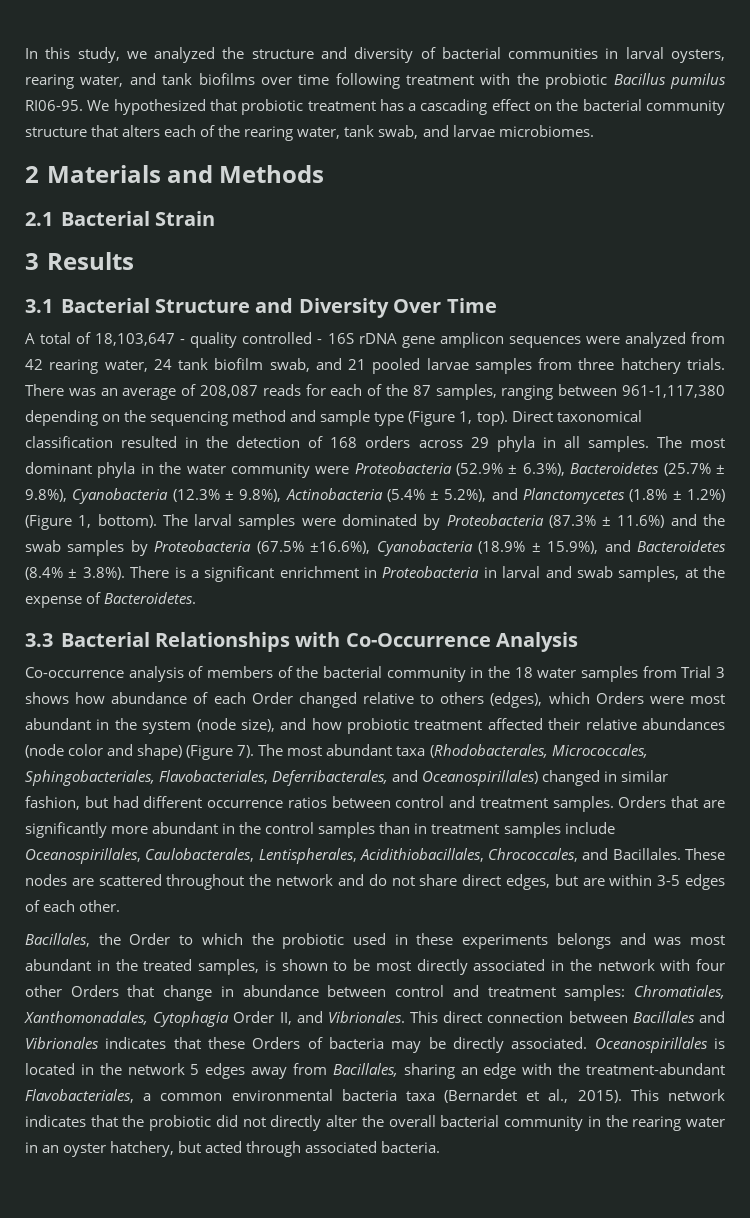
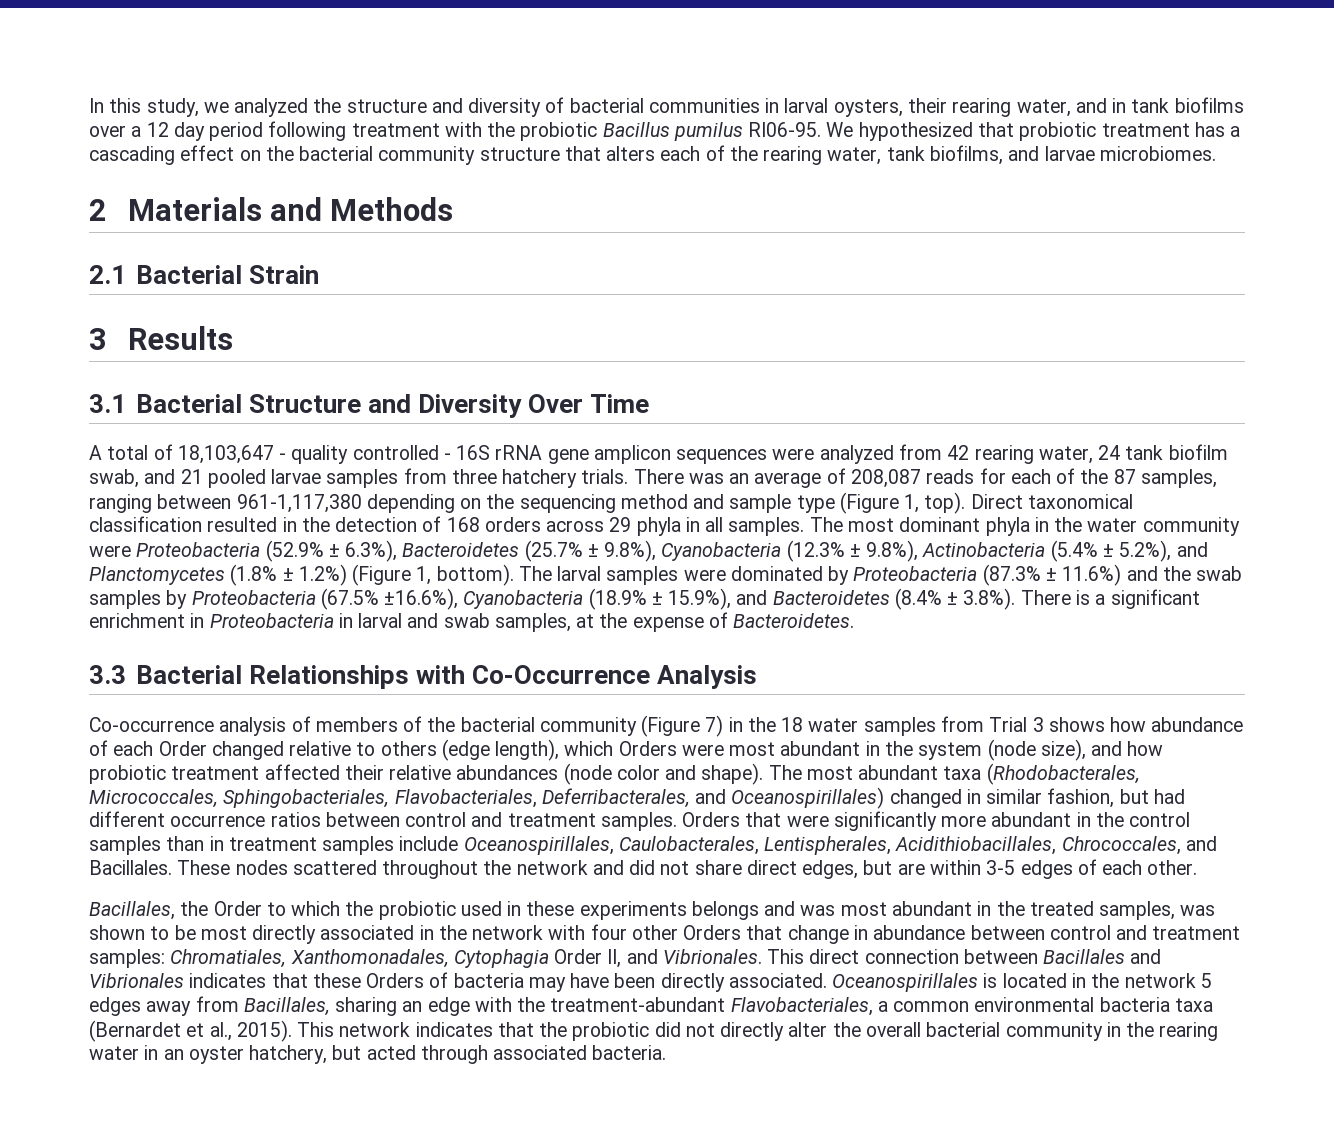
- In this study, we analyzed the structure and diversity of bacterial communities in larval oysters, rearing water, and tank biofilms over time following treatment with the probiotic Bacillus pumilus RI06-95.
+ In this study, we analyzed the structure and diversity of bacterial communities in larval oysters, their rearing water, and in tank biofilms over a 12 day period following treatment with the probiotic Bacillus pumilus RI06-95.
- We hypothesized that probiotic treatment has a cascading effect on the bacterial community structure that alters each of the rearing water, tank swab, and larvae microbiomes.
+ We hypothesized that probiotic treatment has a cascading effect on the bacterial community structure that alters each of the rearing water, tank biofilms, and larvae microbiomes.
- A total of 18,103,647 - quality controlled - 16S rDNA gene amplicon sequences were analyzed from 42 rearing water, 24 tank biofilm swab, and 21 pooled larvae samples from three hatchery trials.
+ A total of 18,103,647 - quality controlled - 16S rRNA gene amplicon sequences were analyzed from 42 rearing water, 24 tank biofilm swab, and 21 pooled larvae samples from three hatchery trials.
- Co-occurrence analysis of members of the bacterial community in the 18 water samples from Trial 3 shows how abundance of each Order changed relative to others (edges), which Orders were most abundant in the system (node size), and how probiotic treatment affected their relative abundances (node color and shape) (Figure 7).
+ Co-occurrence analysis of members of the bacterial community (Figure 7) in the 18 water samples from Trial 3 shows how abundance of each Order changed relative to others (edge length), which Orders were most abundant in the system (node size), and how probiotic treatment affected their relative abundances (node color and shape).
- Orders that are significantly more abundant in the control samples than in treatment samples include Oceanospirillales, Caulobacterales, Lentispherales, Acidithiobacillales, Chrococcales, and Bacillales.
+ Orders that were significantly more abundant in the control samples than in treatment samples include Oceanospirillales, Caulobacterales, Lentispherales, Acidithiobacillales, Chrococcales, and Bacillales.
- These nodes are scattered throughout the network and do not share direct edges, but are within 3-5 edges of each other.
+ These nodes scattered throughout the network and did not share direct edges, but are within 3-5 edges of each other.
- Bacillales, the Order to which the probiotic used in these experiments belongs and was most abundant in the treated samples, is shown to be most directly associated in the network with four other Orders that change in abundance between control and treatment samples: Chromatiales, Xanthomonadales, Cytophagia Order II, and Vibrionales.
+ Bacillales, the Order to which the probiotic used in these experiments belongs and was most abundant in the treated samples, was shown to be most directly associated in the network with four other Orders that change in abundance between control and treatment samples: Chromatiales, Xanthomonadales, Cytophagia Order II, and Vibrionales.
- This direct connection between Bacillales and Vibrionales indicates that these Orders of bacteria may be directly associated.
+ This direct connection between Bacillales and Vibrionales indicates that these Orders of bacteria may have been directly associated.

